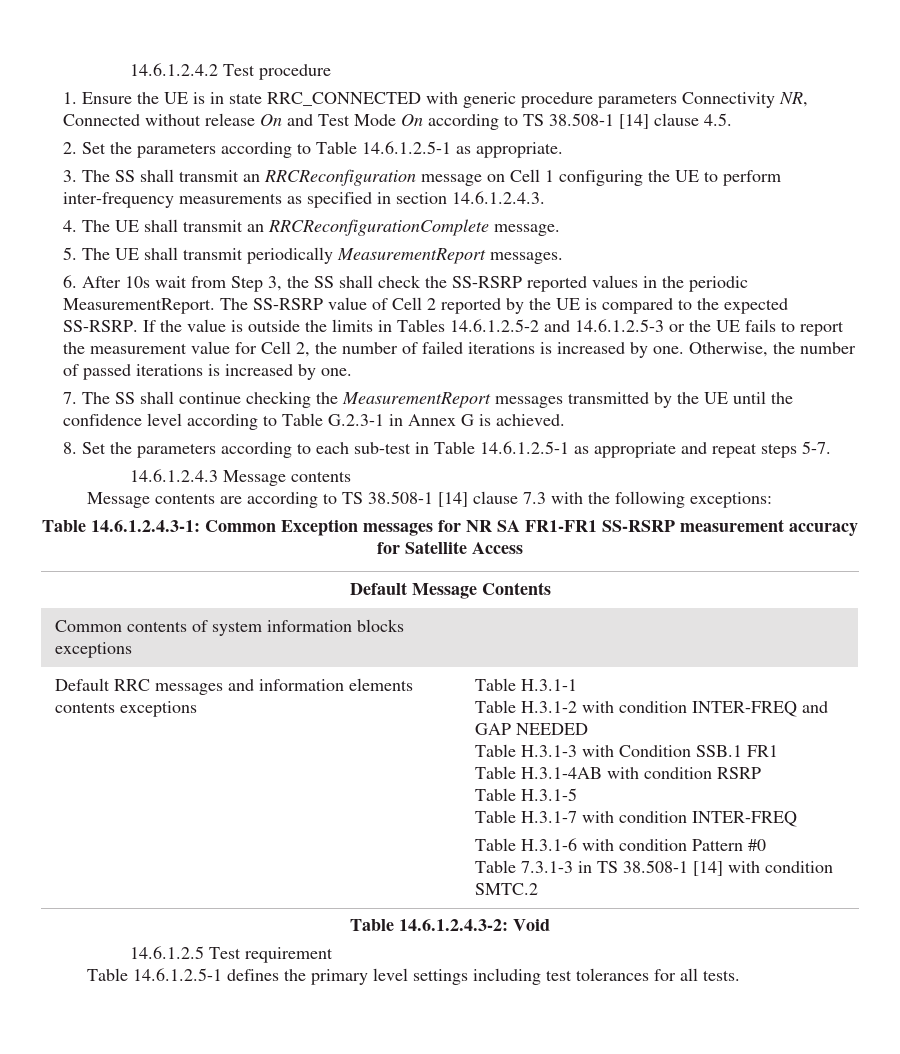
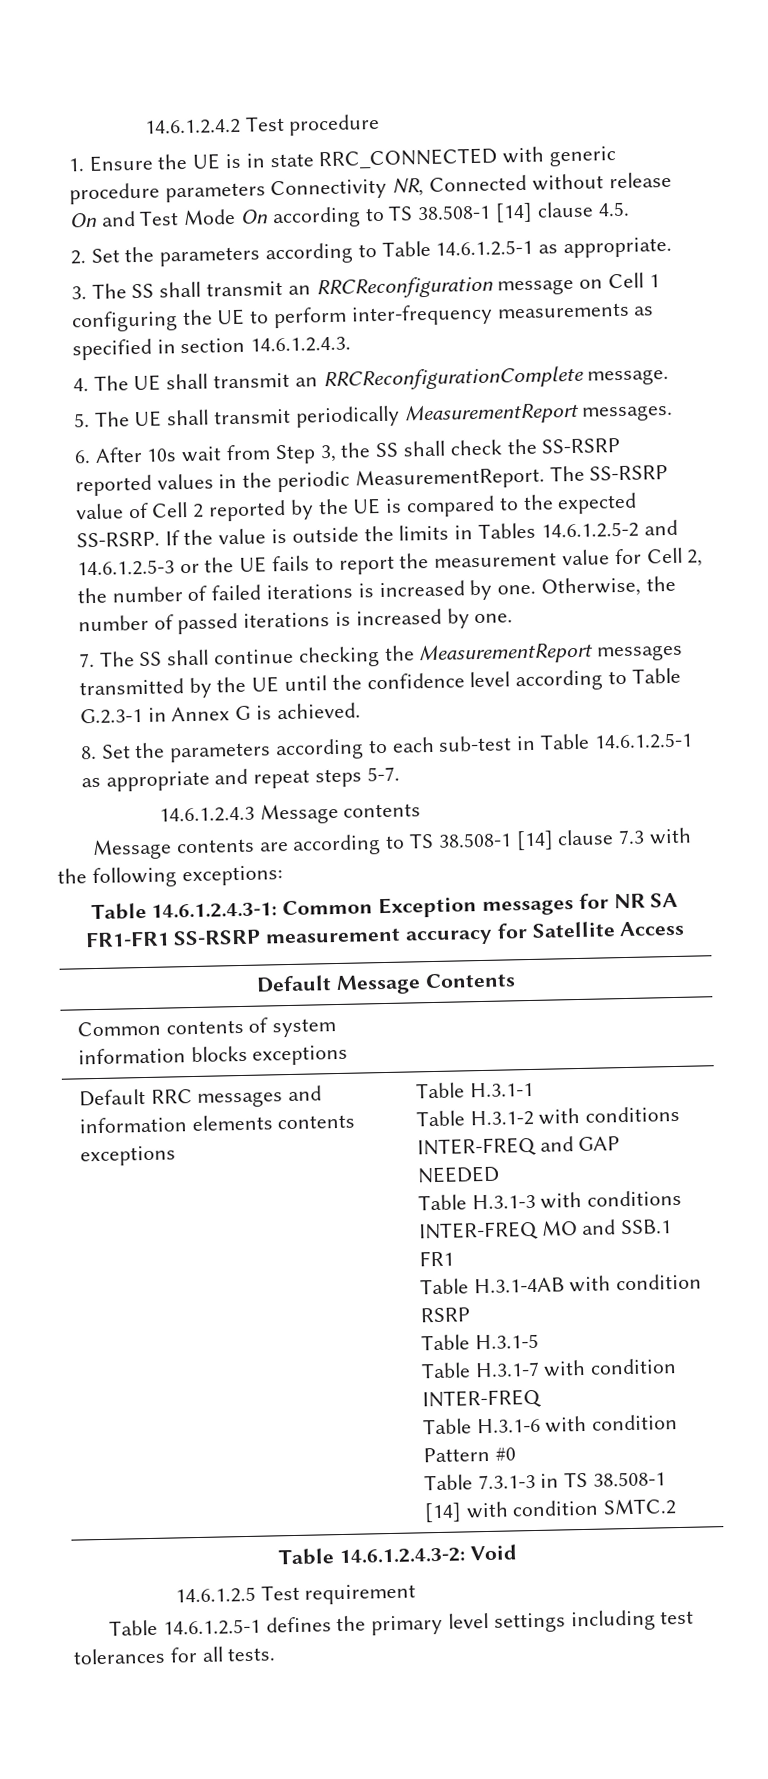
- Table H.3.1-2 with condition INTER-FREQ and GAP NEEDED
+ Table H.3.1-2 with conditions INTER-FREQ and GAP NEEDED
- Table H.3.1-3 with Condition SSB.1 FR1
+ Table H.3.1-3 with conditions INTER-FREQ MO and SSB.1 FR1

